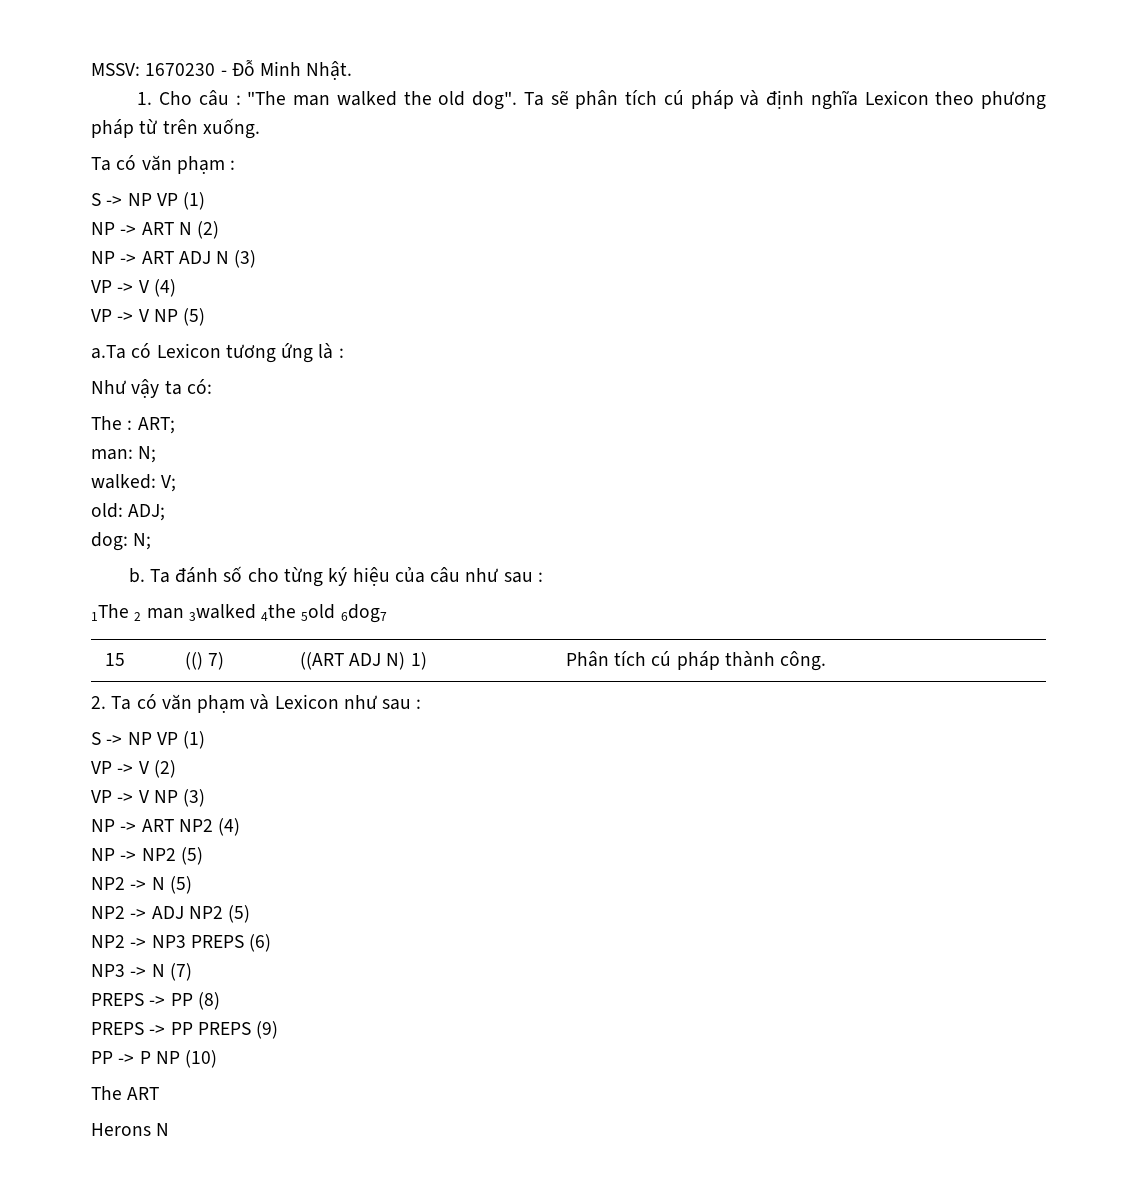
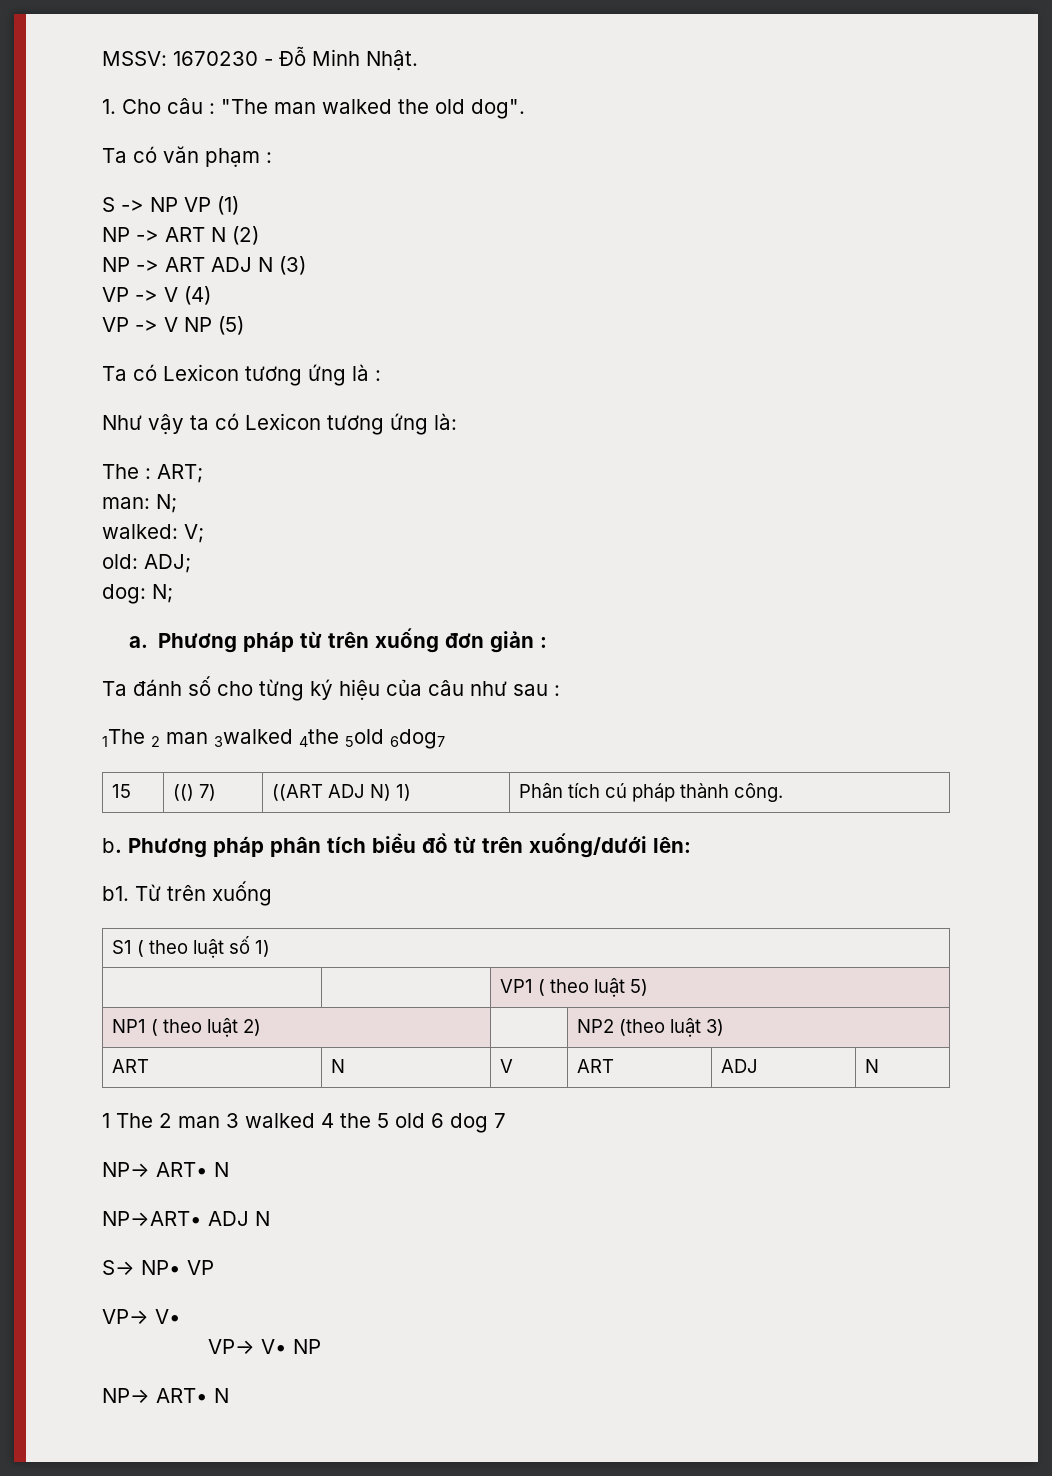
- Ta sẽ phân tích cú pháp và định nghĩa Lexicon theo phương pháp từ trên xuống.
- a.Ta có Lexicon tương ứng là :
+ Ta có Lexicon tương ứng là :
- Như vậy ta có:
+ Như vậy ta có Lexicon tương ứng là:
- b. Ta đánh số cho từng ký hiệu của câu như sau :
+ a. Phương pháp từ trên xuống đơn giản :
+ Ta đánh số cho từng ký hiệu của câu như sau :
- 2. Ta có văn phạm và Lexicon như sau :
- S -> NP VP (1)
- VP -> V (2)
- VP -> V NP (3)
- NP -> ART NP2 (4)
- NP -> NP2 (5)
- NP2 -> N (5)
- NP2 -> ADJ NP2 (5)
- NP2 -> NP3 PREPS (6)
- NP3 -> N (7)
- PREPS -> PP (8)
- PREPS -> PP PREPS (9)
- PP -> P NP (10)
- The ART
- Herons N
+ b. Phương pháp phân tích biểu đồ từ trên xuống/dưới lên:
+ b1. Từ trên xuống
+ S1 ( theo luật số 1)
+ | | VP1 ( theo luật 5)
+ NP1 ( theo luật 2) | | NP2 (theo luật 3)
+ ART | N | V | ART | ADJ | N
+ 1 The 2 man 3 walked 4 the 5 old 6 dog 7
+ NP→ ART• N
+ NP→ART• ADJ N
+ S→ NP• VP
+ VP→ V•
+ VP→ V• NP
+ NP→ ART• N

